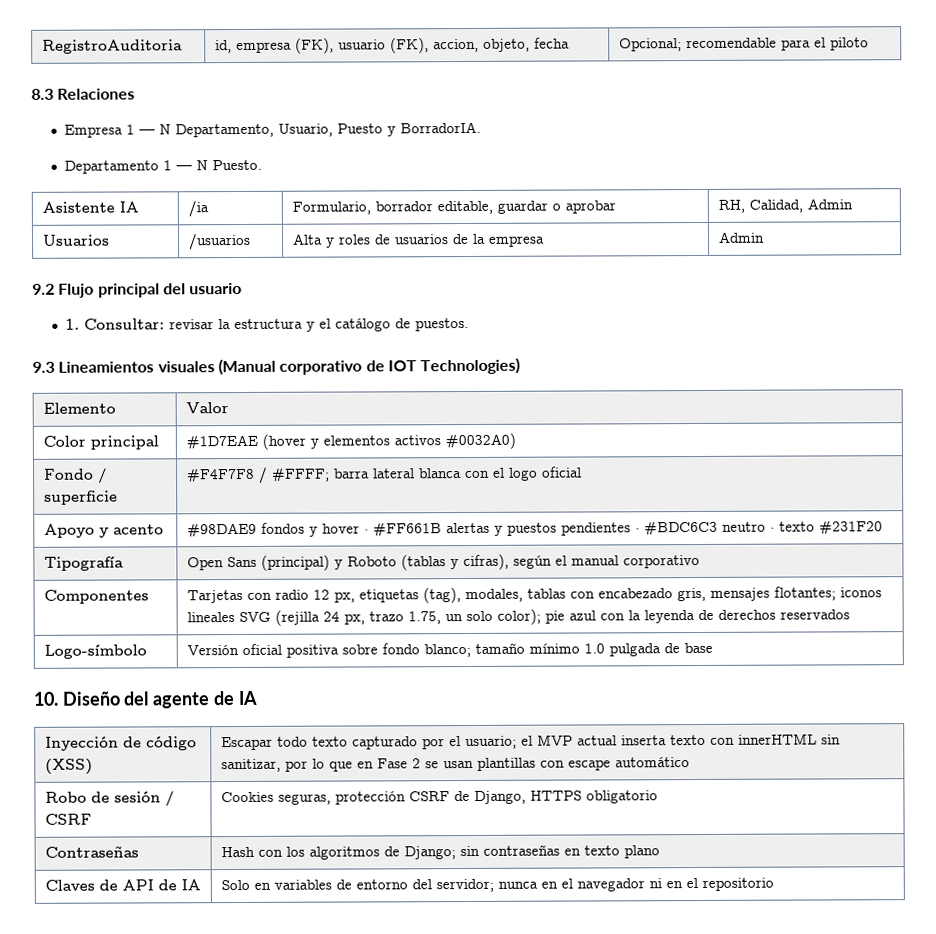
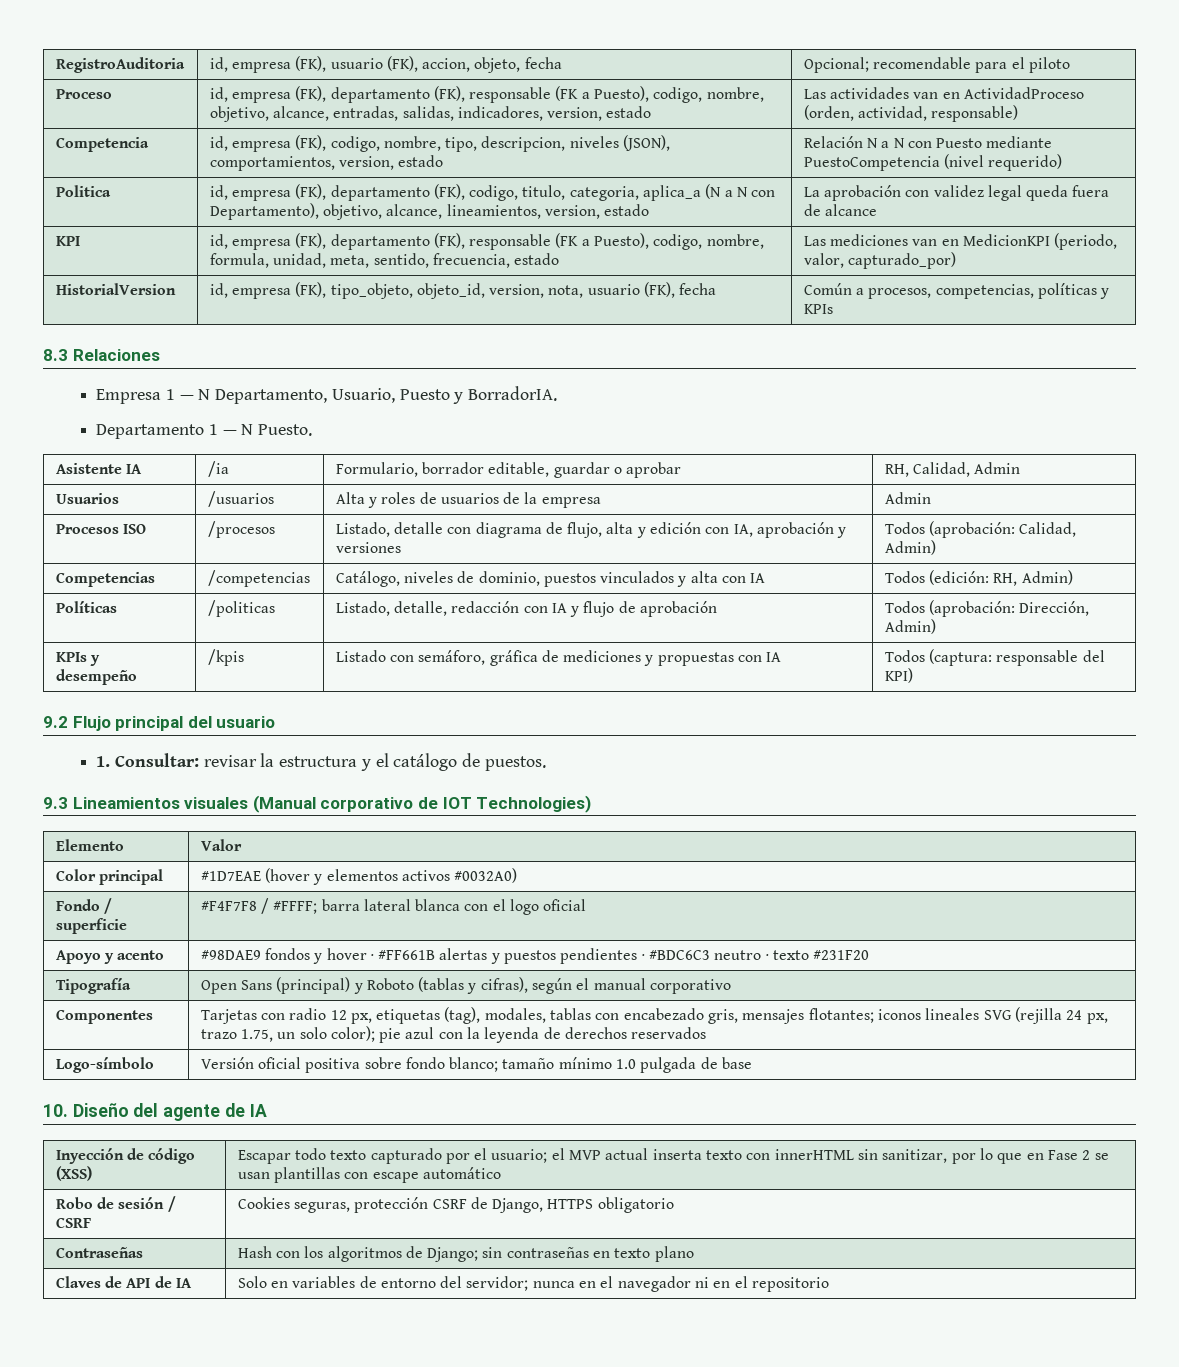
+ Proceso | id, empresa (FK), departamento (FK), responsable (FK a Puesto), codigo, nombre, objetivo, alcance, entradas, salidas, indicadores, version, estado | Las actividades van en ActividadProceso (orden, actividad, responsable)
+ Competencia | id, empresa (FK), codigo, nombre, tipo, descripcion, niveles (JSON), comportamientos, version, estado | Relación N a N con Puesto mediante PuestoCompetencia (nivel requerido)
+ Politica | id, empresa (FK), departamento (FK), codigo, titulo, categoria, aplica_a (N a N con Departamento), objetivo, alcance, lineamientos, version, estado | La aprobación con validez legal queda fuera de alcance
+ KPI | id, empresa (FK), departamento (FK), responsable (FK a Puesto), codigo, nombre, formula, unidad, meta, sentido, frecuencia, estado | Las mediciones van en MedicionKPI (periodo, valor, capturado_por)
+ HistorialVersion | id, empresa (FK), tipo_objeto, objeto_id, version, nota, usuario (FK), fecha | Común a procesos, competencias, políticas y KPIs
+ Procesos ISO | /procesos | Listado, detalle con diagrama de flujo, alta y edición con IA, aprobación y versiones | Todos (aprobación: Calidad, Admin)
+ Competencias | /competencias | Catálogo, niveles de dominio, puestos vinculados y alta con IA | Todos (edición: RH, Admin)
+ Políticas | /politicas | Listado, detalle, redacción con IA y flujo de aprobación | Todos (aprobación: Dirección, Admin)
+ KPIs y desempeño | /kpis | Listado con semáforo, gráfica de mediciones y propuestas con IA | Todos (captura: responsable del KPI)

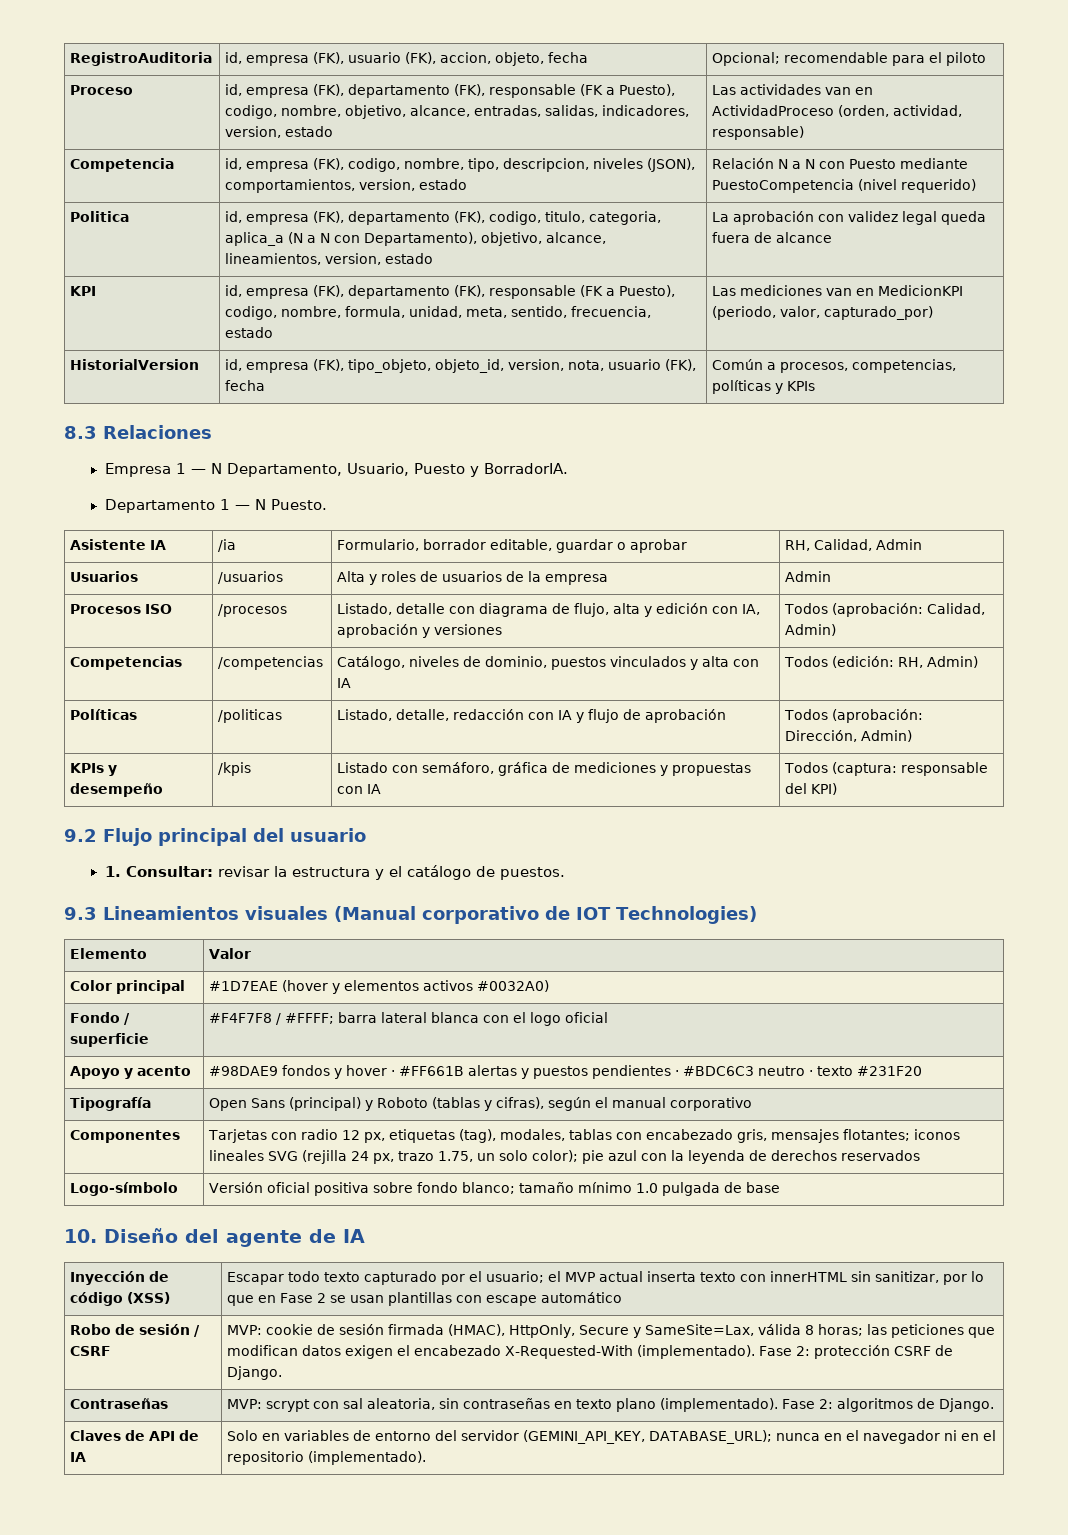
- Robo de sesión / CSRF | Cookies seguras, protección CSRF de Django, HTTPS obligatorio
- Contraseñas | Hash con los algoritmos de Django; sin contraseñas en texto plano
+ Robo de sesión / CSRF | MVP: cookie de sesión firmada (HMAC), HttpOnly, Secure y SameSite=Lax, válida 8 horas; las peticiones que modifican datos exigen el encabezado X-Requested-With (implementado). Fase 2: protección CSRF de Django.
+ Contraseñas | MVP: scrypt con sal aleatoria, sin contraseñas en texto plano (implementado). Fase 2: algoritmos de Django.
- Claves de API de IA | Solo en variables de entorno del servidor; nunca en el navegador ni en el repositorio
+ Claves de API de IA | Solo en variables de entorno del servidor (GEMINI_API_KEY, DATABASE_URL); nunca en el navegador ni en el repositorio (implementado).

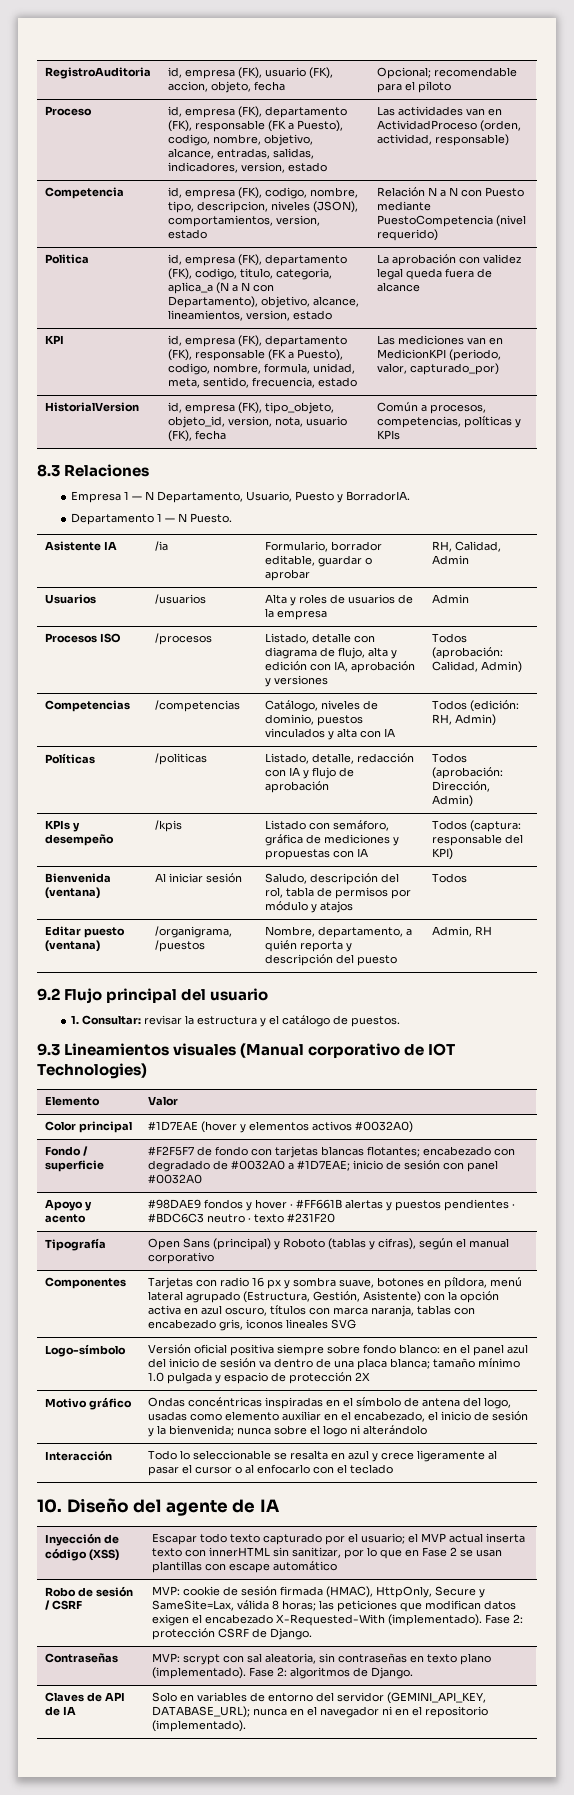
+ Bienvenida (ventana) | Al iniciar sesión | Saludo, descripción del rol, tabla de permisos por módulo y atajos | Todos
+ Editar puesto (ventana) | /organigrama, /puestos | Nombre, departamento, a quién reporta y descripción del puesto | Admin, RH
- Fondo / superficie | #F4F7F8 / #FFFF; barra lateral blanca con el logo oficial
+ Fondo / superficie | #F2F5F7 de fondo con tarjetas blancas flotantes; encabezado con degradado de #0032A0 a #1D7EAE; inicio de sesión con panel #0032A0
- Componentes | Tarjetas con radio 12 px, etiquetas (tag), modales, tablas con encabezado gris, mensajes flotantes; iconos lineales SVG (rejilla 24 px, trazo 1.75, un solo color); pie azul con la leyenda de derechos reservados
+ Componentes | Tarjetas con radio 16 px y sombra suave, botones en píldora, menú lateral agrupado (Estructura, Gestión, Asistente) con la opción activa en azul oscuro, títulos con marca naranja, tablas con encabezado gris, iconos lineales SVG
- Logo-símbolo | Versión oficial positiva sobre fondo blanco; tamaño mínimo 1.0 pulgada de base
+ Logo-símbolo | Versión oficial positiva siempre sobre fondo blanco: en el panel azul del inicio de sesión va dentro de una placa blanca; tamaño mínimo 1.0 pulgada y espacio de protección 2X
+ Motivo gráfico | Ondas concéntricas inspiradas en el símbolo de antena del logo, usadas como elemento auxiliar en el encabezado, el inicio de sesión y la bienvenida; nunca sobre el logo ni alterándolo
+ Interacción | Todo lo seleccionable se resalta en azul y crece ligeramente al pasar el cursor o al enfocarlo con el teclado

